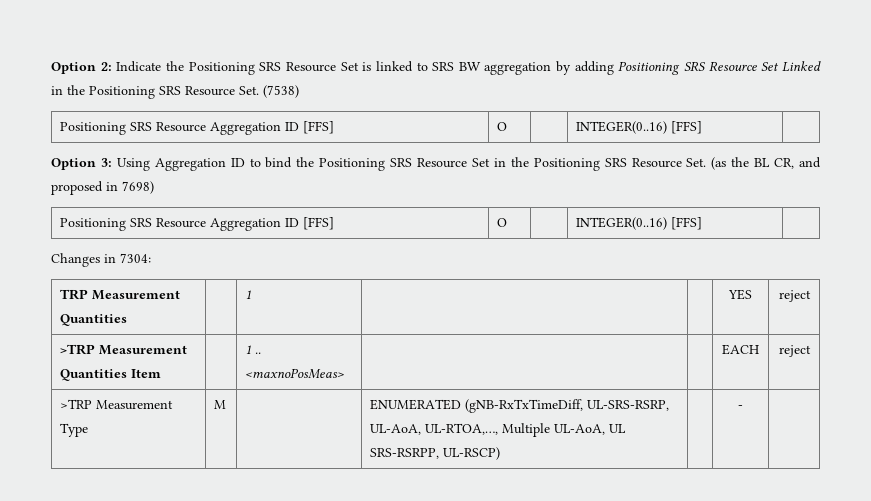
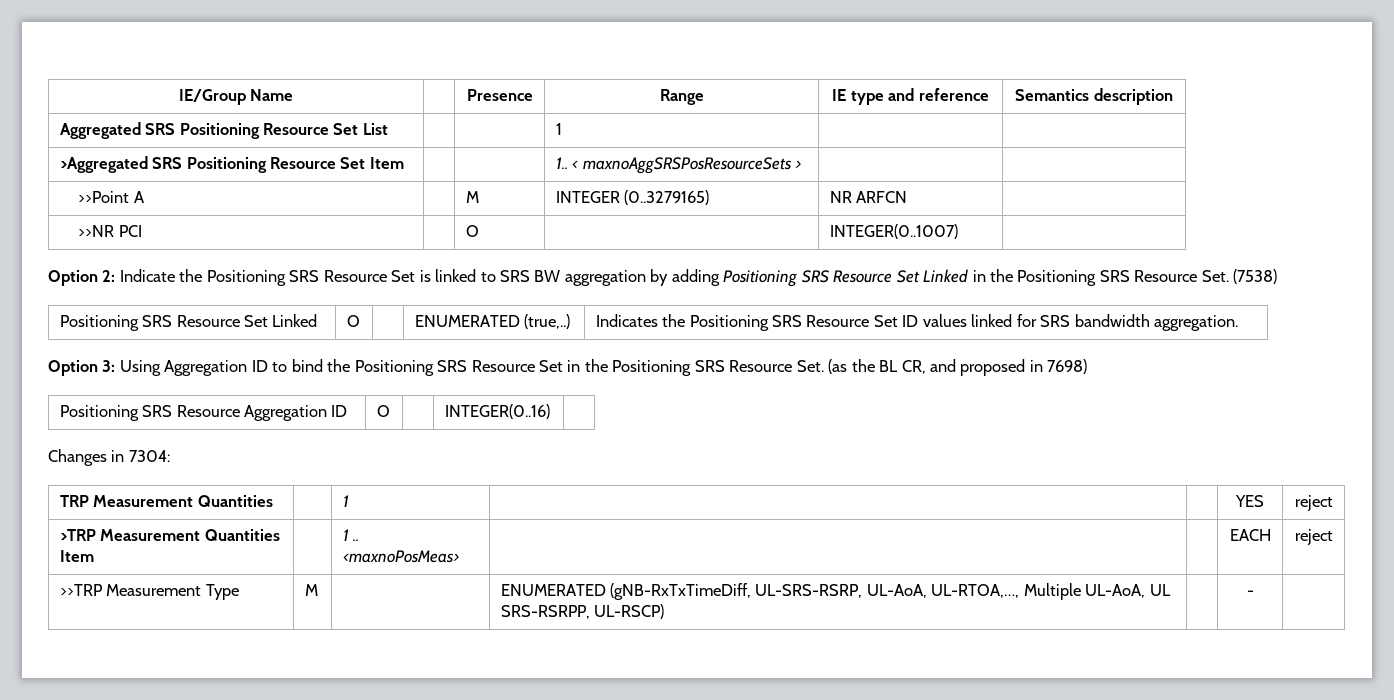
+ IE/Group Name | | Presence | Range | IE type and reference | Semantics description
+ Aggregated SRS Positioning Resource Set List | | | 1 | |
+ >Aggregated SRS Positioning Resource Set Item | | | 1.. < maxnoAggSRSPosResourceSets > | |
+ >>Point A | | M | INTEGER (0..3279165) | NR ARFCN |
+ >>NR PCI | | O | | INTEGER(0..1007) |
  Option 2: Indicate the Positioning SRS Resource Set is linked to SRS BW aggregation by adding Positioning SRS Resource Set Linked in the Positioning SRS Resource Set. (7538)
- Positioning SRS Resource Aggregation ID [FFS] | O | | INTEGER(0..16) [FFS] |
+ Positioning SRS Resource Set Linked | O | | ENUMERATED (true,..) | Indicates the Positioning SRS Resource Set ID values linked for SRS bandwidth aggregation.
  Option 3: Using Aggregation ID to bind the Positioning SRS Resource Set in the Positioning SRS Resource Set. (as the BL CR, and proposed in 7698)
- Positioning SRS Resource Aggregation ID [FFS] | O | | INTEGER(0..16) [FFS] |
+ Positioning SRS Resource Aggregation ID | O | | INTEGER(0..16) |
- >TRP Measurement Type | M | | ENUMERATED (gNB-RxTxTimeDiff, UL-SRS-RSRP, UL-AoA, UL-RTOA,…, Multiple UL-AoA, UL SRS-RSRPP, UL-RSCP) | | - |
+ >>TRP Measurement Type | M | | ENUMERATED (gNB-RxTxTimeDiff, UL-SRS-RSRP, UL-AoA, UL-RTOA,…, Multiple UL-AoA, UL SRS-RSRPP, UL-RSCP) | | - |

